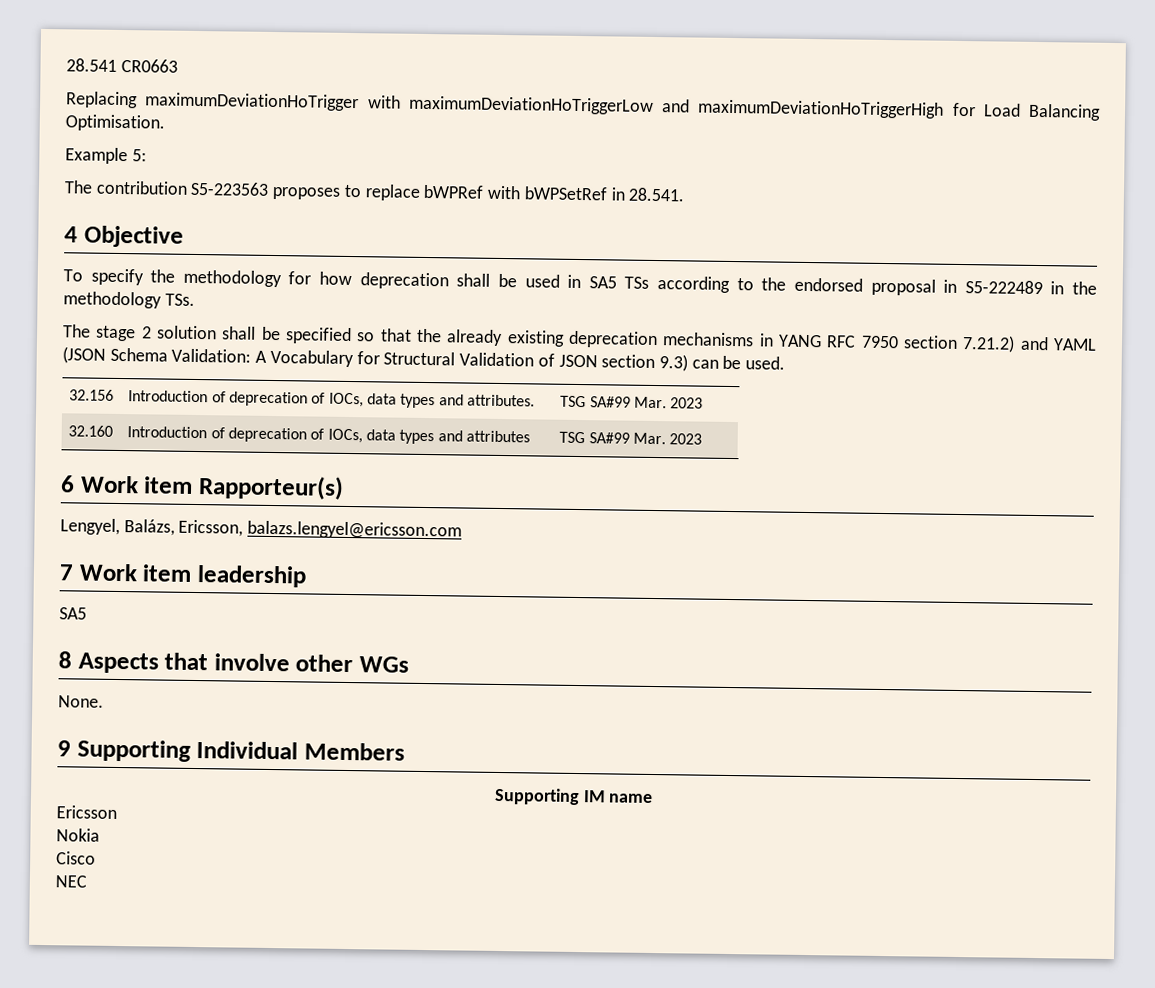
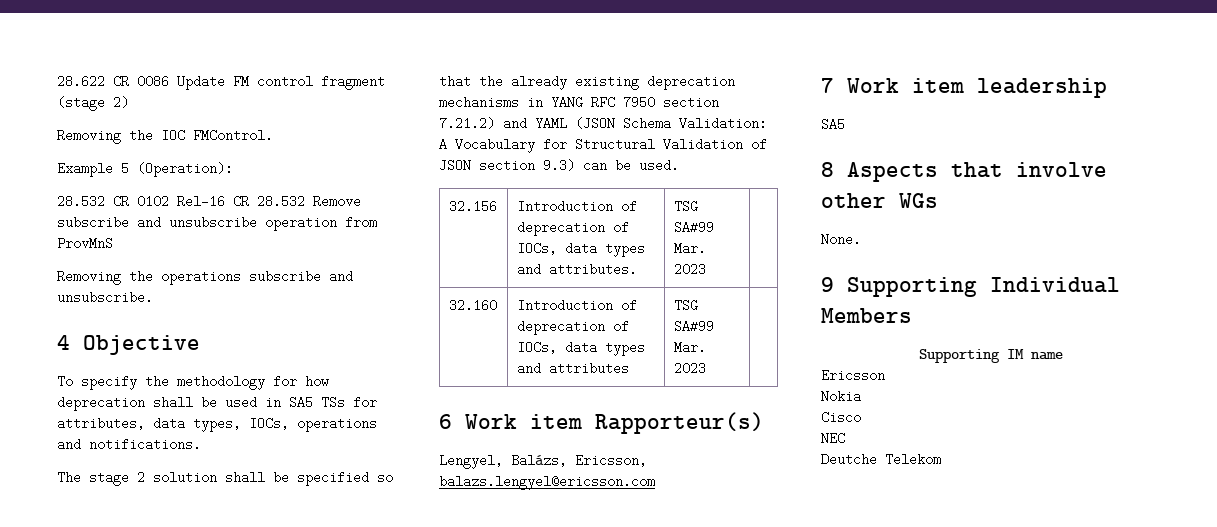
- 28.541 CR0663
- Replacing maximumDeviationHoTrigger with maximumDeviationHoTriggerLow and maximumDeviationHoTriggerHigh for Load Balancing Optimisation.
- Example 5:
- The contribution S5-223563 proposes to replace bWPRef with bWPSetRef in 28.541.
+ 28.622 CR 0086 Update FM control fragment (stage 2)
+ Removing the IOC FMControl.
+ Example 5 (Operation):
+ 28.532 CR 0102 Rel-16 CR 28.532 Remove subscribe and unsubscribe operation from ProvMnS
+ Removing the operations subscribe and unsubscribe.
- To specify the methodology for how deprecation shall be used in SA5 TSs according to the endorsed proposal in S5-222489 in the methodology TSs.
+ To specify the methodology for how deprecation shall be used in SA5 TSs for attributes, data types, IOCs, operations and notifications.
+ Deutche Telekom

